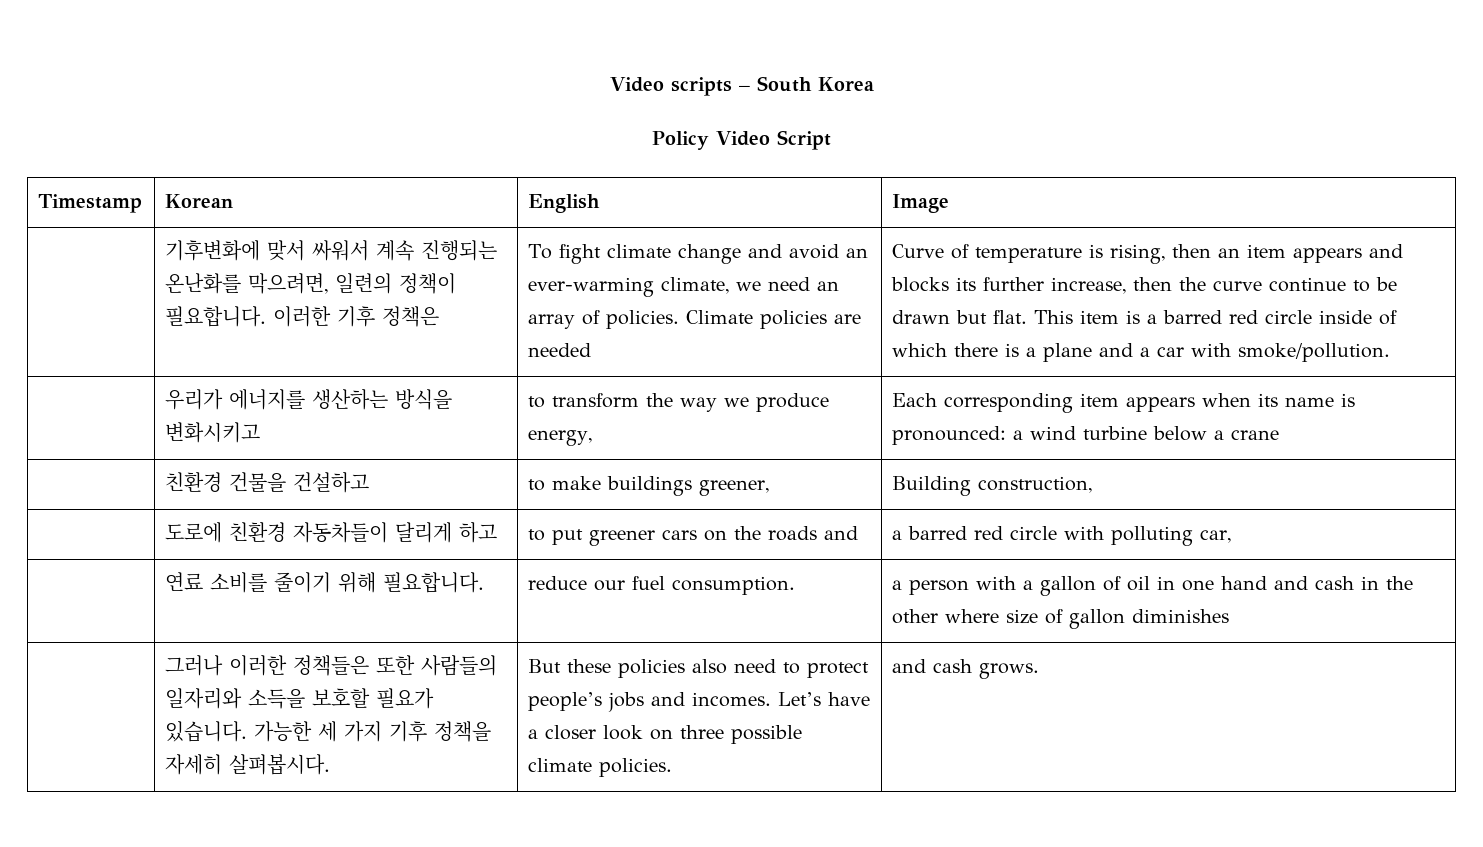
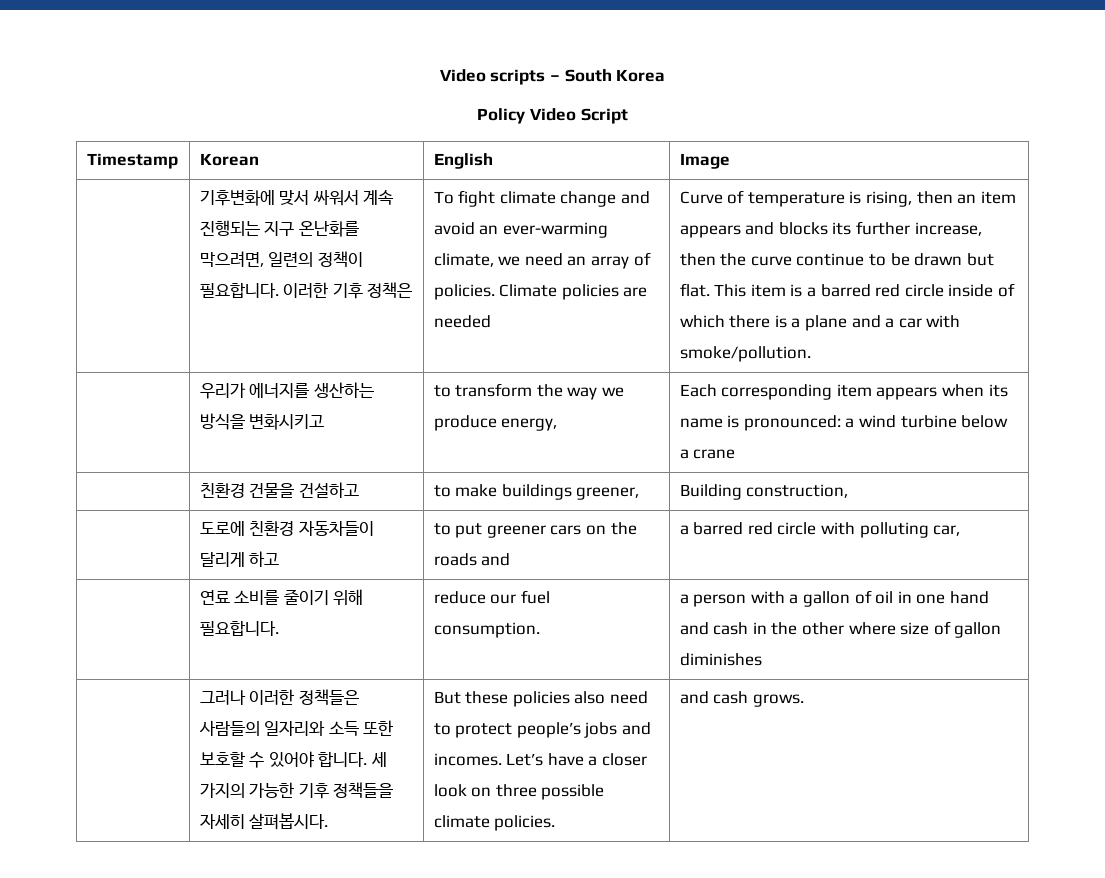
- 기후변화에 맞서 싸워서 계속 진행되는 온난화를 막으려면, 일련의 정책이 필요합니다.
+ 기후변화에 맞서 싸워서 계속 진행되는 지구 온난화를 막으려면, 일련의 정책이 필요합니다.
- 그러나 이러한 정책들은 또한 사람들의 일자리와 소득을 보호할 필요가 있습니다. 가능한 세 가지 기후 정책을 자세히 살펴봅시다.
+ 그러나 이러한 정책들은 사람들의 일자리와 소득 또한 보호할 수 있어야 합니다. 세 가지의 가능한 기후 정책들을 자세히 살펴봅시다.

